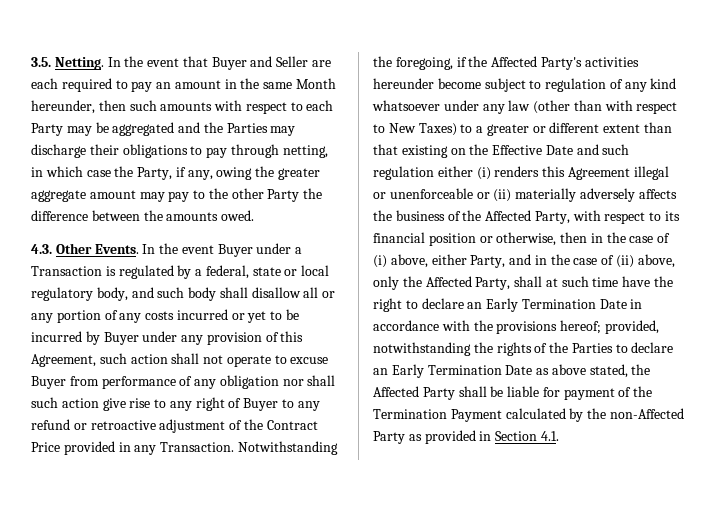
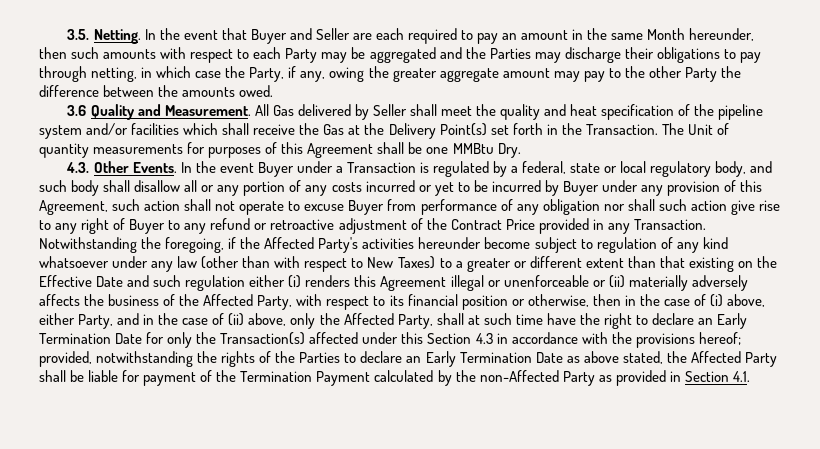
+ 3.6 Quality and Measurement. All Gas delivered by Seller shall meet the quality and heat specification of the pipeline system and/or facilities which shall receive the Gas at the Delivery Point(s) set forth in the Transaction. The Unit of quantity measurements for purposes of this Agreement shall be one MMBtu Dry.
- Notwithstanding the foregoing, if the Affected Party's activities hereunder become subject to regulation of any kind whatsoever under any law (other than with respect to New Taxes) to a greater or different extent than that existing on the Effective Date and such regulation either (i) renders this Agreement illegal or unenforceable or (ii) materially adversely affects the business of the Affected Party, with respect to its financial position or otherwise, then in the case of (i) above, either Party, and in the case of (ii) above, only the Affected Party, shall at such time have the right to declare an Early Termination Date in accordance with the provisions hereof;
+ Notwithstanding the foregoing, if the Affected Party's activities hereunder become subject to regulation of any kind whatsoever under any law (other than with respect to New Taxes) to a greater or different extent than that existing on the Effective Date and such regulation either (i) renders this Agreement illegal or unenforceable or (ii) materially adversely affects the business of the Affected Party, with respect to its financial position or otherwise, then in the case of (i) above, either Party, and in the case of (ii) above, only the Affected Party, shall at such time have the right to declare an Early Termination Date for only the Transaction(s) affected under this Section 4.3 in accordance with the provisions hereof;

